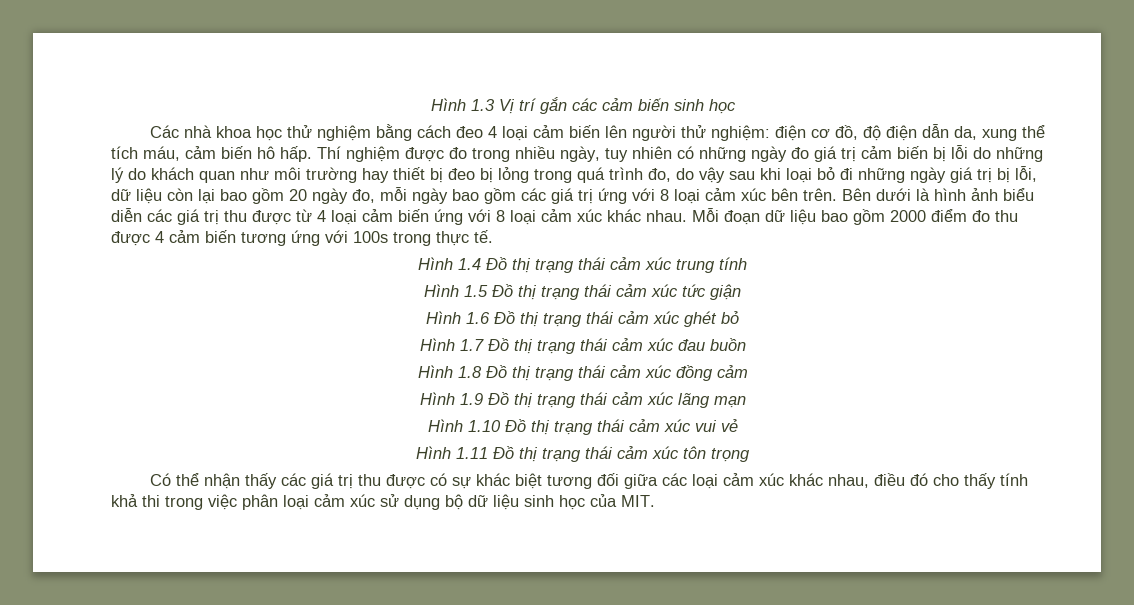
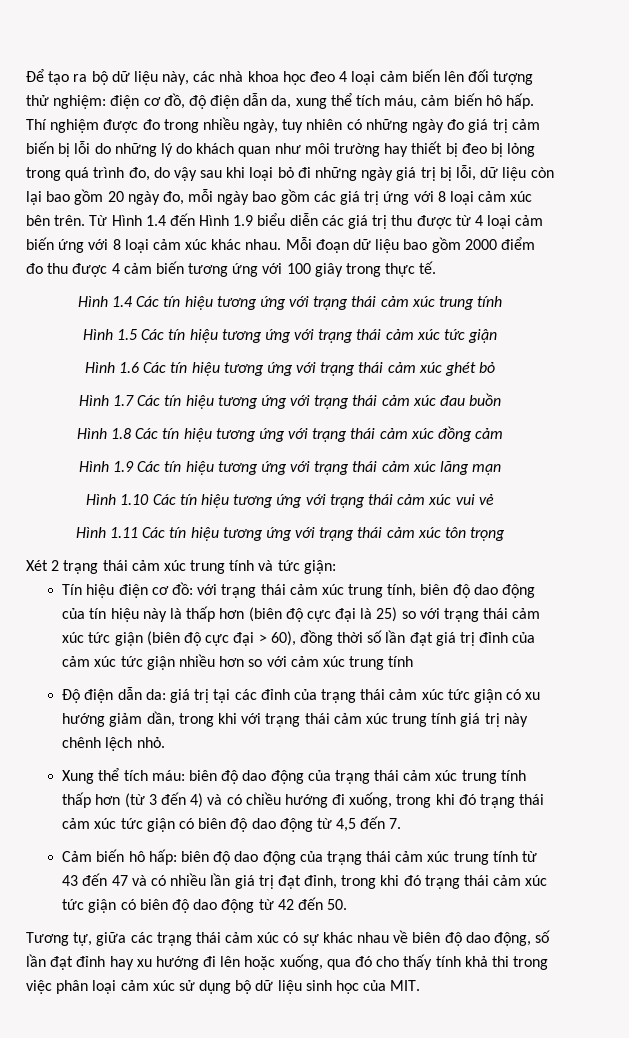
- Hình 1.3 Vị trí gắn các cảm biến sinh học
- Các nhà khoa học thử nghiệm bằng cách đeo 4 loại cảm biến lên người thử nghiệm: điện cơ đồ, độ điện dẫn da, xung thể tích máu, cảm biến hô hấp.
+ Để tạo ra bộ dữ liệu này, các nhà khoa học đeo 4 loại cảm biến lên đối tượng thử nghiệm: điện cơ đồ, độ điện dẫn da, xung thể tích máu, cảm biến hô hấp.
- Bên dưới là hình ảnh biểu diễn các giá trị thu được từ 4 loại cảm biến ứng với 8 loại cảm xúc khác nhau.
+ Từ Hình 1.4 đến Hình 1.9 biểu diễn các giá trị thu được từ 4 loại cảm biến ứng với 8 loại cảm xúc khác nhau.
- Mỗi đoạn dữ liệu bao gồm 2000 điểm đo thu được 4 cảm biến tương ứng với 100s trong thực tế.
+ Mỗi đoạn dữ liệu bao gồm 2000 điểm đo thu được 4 cảm biến tương ứng với 100 giây trong thực tế.
- Hình 1.4 Đồ thị trạng thái cảm xúc trung tính
+ Hình 1.4 Các tín hiệu tương ứng với trạng thái cảm xúc trung tính
- Hình 1.5 Đồ thị trạng thái cảm xúc tức giận
+ Hình 1.5 Các tín hiệu tương ứng với trạng thái cảm xúc tức giận
- Hình 1.6 Đồ thị trạng thái cảm xúc ghét bỏ
+ Hình 1.6 Các tín hiệu tương ứng với trạng thái cảm xúc ghét bỏ
- Hình 1.7 Đồ thị trạng thái cảm xúc đau buồn
+ Hình 1.7 Các tín hiệu tương ứng với trạng thái cảm xúc đau buồn
- Hình 1.8 Đồ thị trạng thái cảm xúc đồng cảm
+ Hình 1.8 Các tín hiệu tương ứng với trạng thái cảm xúc đồng cảm
- Hình 1.9 Đồ thị trạng thái cảm xúc lãng mạn
+ Hình 1.9 Các tín hiệu tương ứng với trạng thái cảm xúc lãng mạn
- Hình 1.10 Đồ thị trạng thái cảm xúc vui vẻ
+ Hình 1.10 Các tín hiệu tương ứng với trạng thái cảm xúc vui vẻ
- Hình 1.11 Đồ thị trạng thái cảm xúc tôn trọng
+ Hình 1.11 Các tín hiệu tương ứng với trạng thái cảm xúc tôn trọng
- Có thể nhận thấy các giá trị thu được có sự khác biệt tương đối giữa các loại cảm xúc khác nhau, điều đó cho thấy tính khả thi trong việc phân loại cảm xúc sử dụng bộ dữ liệu sinh học của MIT.
+ Xét 2 trạng thái cảm xúc trung tính và tức giận:
+ Tín hiệu điện cơ đồ: với trạng thái cảm xúc trung tính, biên độ dao động của tín hiệu này là thấp hơn (biên độ cực đại là 25) so với trạng thái cảm xúc tức giận (biên độ cực đại > 60), đồng thời số lần đạt giá trị đỉnh của cảm xúc tức giận nhiều hơn so với cảm xúc trung tính
+ Độ điện dẫn da: giá trị tại các đỉnh của trạng thái cảm xúc tức giận có xu hướng giảm dần, trong khi với trạng thái cảm xúc trung tính giá trị này chênh lệch nhỏ.
+ Xung thể tích máu: biên độ dao động của trạng thái cảm xúc trung tính thấp hơn (từ 3 đến 4) và có chiều hướng đi xuống, trong khi đó trạng thái cảm xúc tức giận có biên độ dao động từ 4,5 đến 7.
+ Cảm biến hô hấp: biên độ dao động của trạng thái cảm xúc trung tính từ 43 đến 47 và có nhiều lần giá trị đạt đỉnh, trong khi đó trạng thái cảm xúc tức giận có biên độ dao động từ 42 đến 50.
+ Tương tự, giữa các trạng thái cảm xúc có sự khác nhau về biên độ dao động, số lần đạt đỉnh hay xu hướng đi lên hoặc xuống, qua đó cho thấy tính khả thi trong việc phân loại cảm xúc sử dụng bộ dữ liệu sinh học của MIT.

